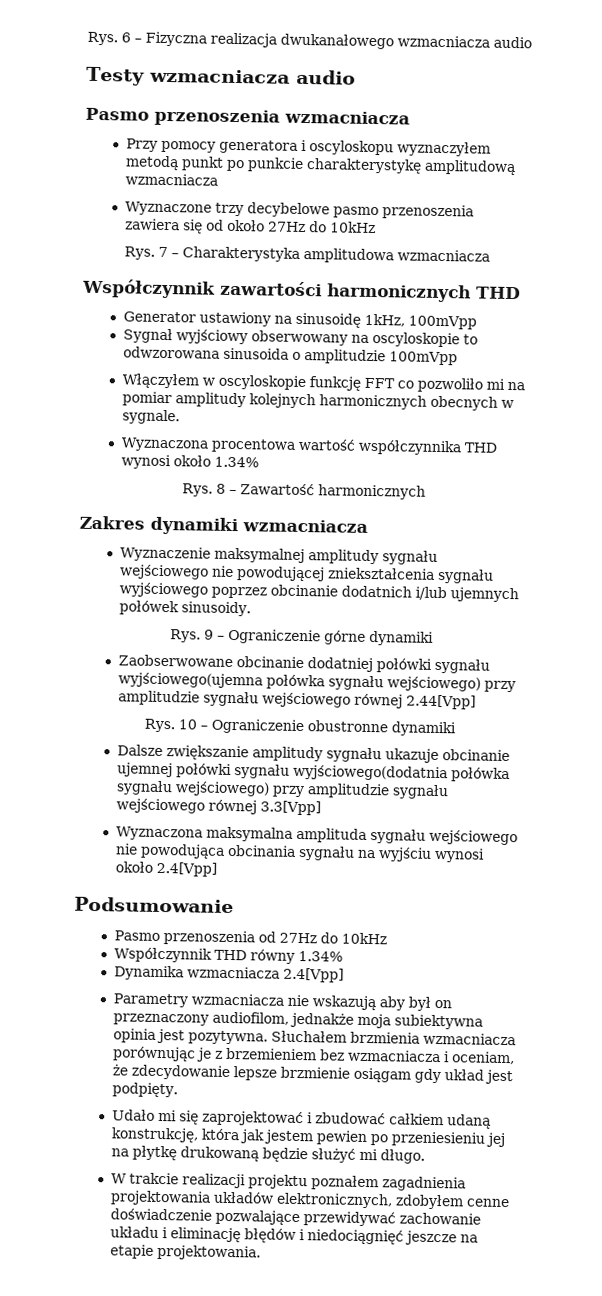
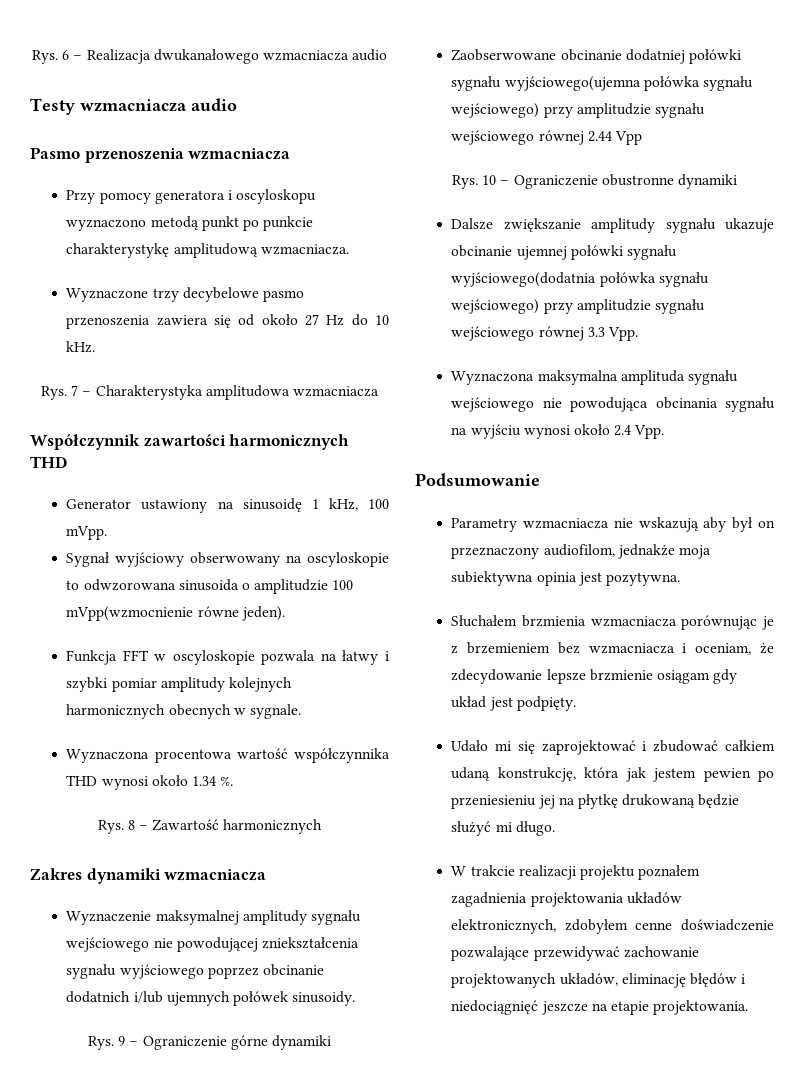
- Rys. 6 – Fizyczna realizacja dwukanałowego wzmacniacza audio
+ Rys. 6 – Realizacja dwukanałowego wzmacniacza audio
- Przy pomocy generatora i oscyloskopu wyznaczyłem metodą punkt po punkcie charakterystykę amplitudową wzmacniacza
+ Przy pomocy generatora i oscyloskopu wyznaczono metodą punkt po punkcie charakterystykę amplitudową wzmacniacza.
- Wyznaczone trzy decybelowe pasmo przenoszenia zawiera się od około 27Hz do 10kHz
+ Wyznaczone trzy decybelowe pasmo przenoszenia zawiera się od około 27 Hz do 10 kHz.
- Generator ustawiony na sinusoidę 1kHz, 100mVpp
+ Generator ustawiony na sinusoidę 1 kHz, 100 mVpp.
- Sygnał wyjściowy obserwowany na oscyloskopie to odwzorowana sinusoida o amplitudzie 100mVpp
- Włączyłem w oscyloskopie funkcję FFT co pozwoliło mi na pomiar amplitudy kolejnych harmonicznych obecnych w sygnale.
+ Sygnał wyjściowy obserwowany na oscyloskopie to odwzorowana sinusoida o amplitudzie 100 mVpp(wzmocnienie równe jeden).
+ Funkcja FFT w oscyloskopie pozwala na łatwy i szybki pomiar amplitudy kolejnych harmonicznych obecnych w sygnale.
- Wyznaczona procentowa wartość współczynnika THD wynosi około 1.34%
+ Wyznaczona procentowa wartość współczynnika THD wynosi około 1.34 %.
- Zaobserwowane obcinanie dodatniej połówki sygnału wyjściowego(ujemna połówka sygnału wejściowego) przy amplitudzie sygnału wejściowego równej 2.44[Vpp]
+ Zaobserwowane obcinanie dodatniej połówki sygnału wyjściowego(ujemna połówka sygnału wejściowego) przy amplitudzie sygnału wejściowego równej 2.44 Vpp
- Dalsze zwiększanie amplitudy sygnału ukazuje obcinanie ujemnej połówki sygnału wyjściowego(dodatnia połówka sygnału wejściowego) przy amplitudzie sygnału wejściowego równej 3.3[Vpp]
+ Dalsze zwiększanie amplitudy sygnału ukazuje obcinanie ujemnej połówki sygnału wyjściowego(dodatnia połówka sygnału wejściowego) przy amplitudzie sygnału wejściowego równej 3.3 Vpp.
- Wyznaczona maksymalna amplituda sygnału wejściowego nie powodująca obcinania sygnału na wyjściu wynosi około 2.4[Vpp]
+ Wyznaczona maksymalna amplituda sygnału wejściowego nie powodująca obcinania sygnału na wyjściu wynosi około 2.4 Vpp.
- Pasmo przenoszenia od 27Hz do 10kHz
- Współczynnik THD równy 1.34%
- Dynamika wzmacniacza 2.4[Vpp]
- Parametry wzmacniacza nie wskazują aby był on przeznaczony audiofilom, jednakże moja subiektywna opinia jest pozytywna. Słuchałem brzmienia wzmacniacza porównując je z brzemieniem bez wzmacniacza i oceniam, że zdecydowanie lepsze brzmienie osiągam gdy układ jest podpięty.
+ Parametry wzmacniacza nie wskazują aby był on przeznaczony audiofilom, jednakże moja subiektywna opinia jest pozytywna.
+ Słuchałem brzmienia wzmacniacza porównując je z brzemieniem bez wzmacniacza i oceniam, że zdecydowanie lepsze brzmienie osiągam gdy układ jest podpięty.
- W trakcie realizacji projektu poznałem zagadnienia projektowania układów elektronicznych, zdobyłem cenne doświadczenie pozwalające przewidywać zachowanie układu i eliminację błędów i niedociągnięć jeszcze na etapie projektowania.
+ W trakcie realizacji projektu poznałem zagadnienia projektowania układów elektronicznych, zdobyłem cenne doświadczenie pozwalające przewidywać zachowanie projektowanych układów, eliminację błędów i niedociągnięć jeszcze na etapie projektowania.

